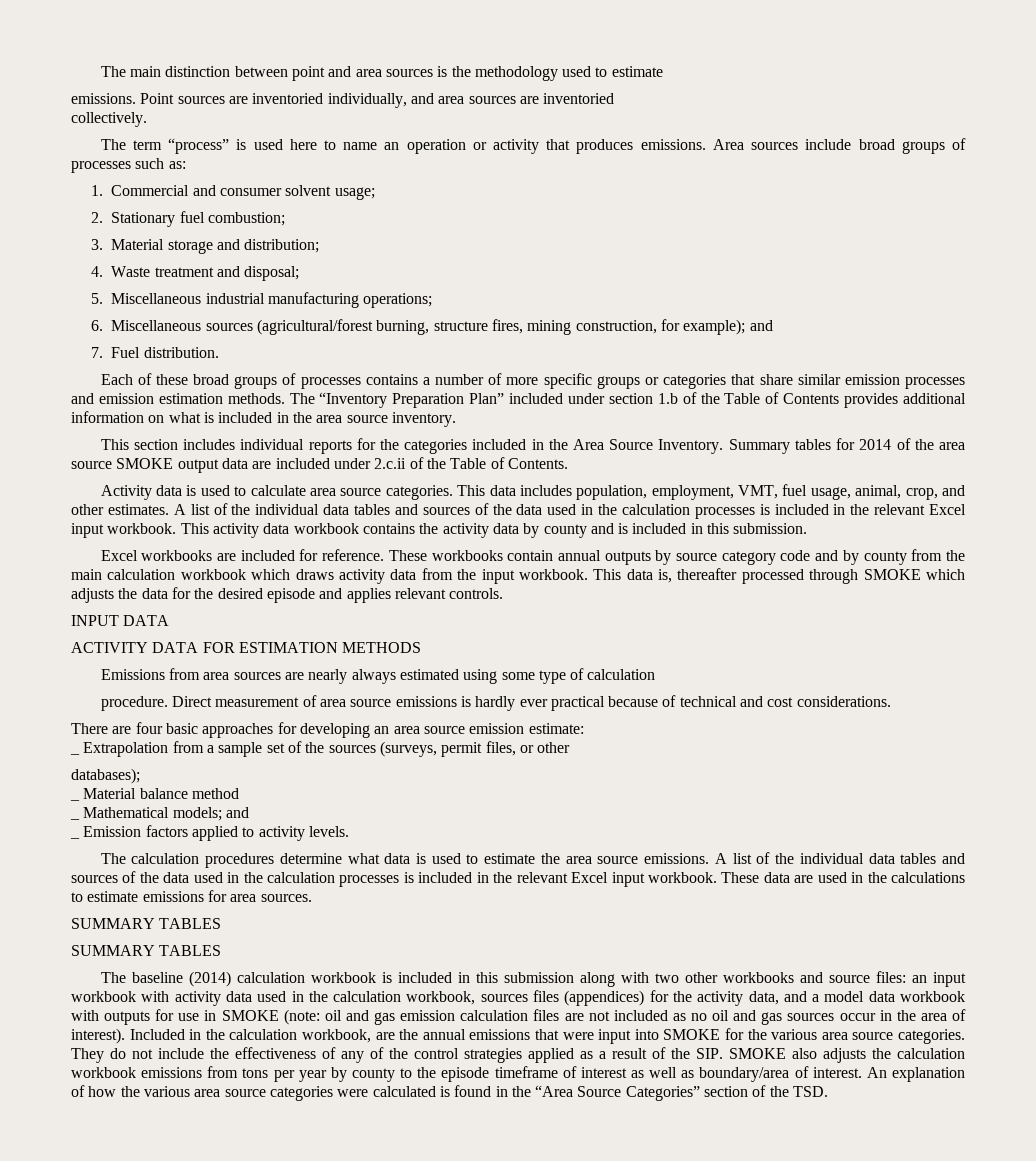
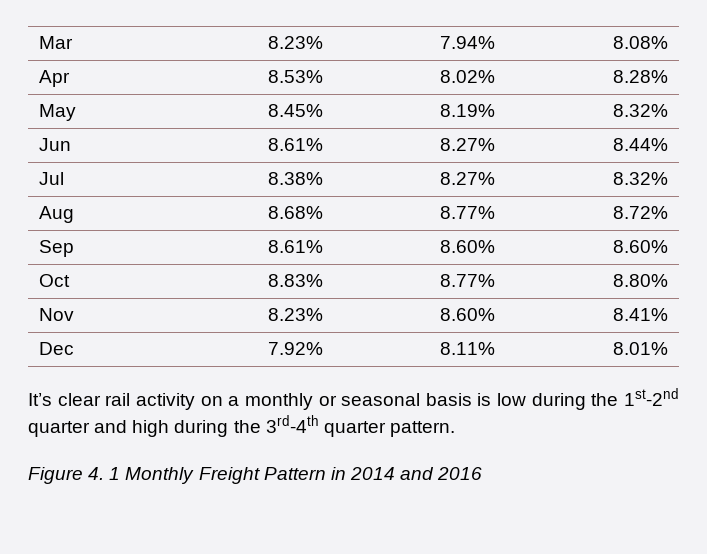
- The main distinction between point and area sources is the methodology used to estimate
- emissions. Point sources are inventoried individually, and area sources are inventoried
- collectively.
- The term “process” is used here to name an operation or activity that produces emissions. Area sources include broad groups of processes such as:
- 1. Commercial and consumer solvent usage;
- 2. Stationary fuel combustion;
- 3. Material storage and distribution;
- 4. Waste treatment and disposal;
- 5. Miscellaneous industrial manufacturing operations;
- 6. Miscellaneous sources (agricultural/forest burning, structure fires, mining construction, for example); and
- 7. Fuel distribution.
- Each of these broad groups of processes contains a number of more specific groups or categories that share similar emission processes and emission estimation methods. The “Inventory Preparation Plan” included under section 1.b of the Table of Contents provides additional information on what is included in the area source inventory.
- This section includes individual reports for the categories included in the Area Source Inventory. Summary tables for 2014 of the area source SMOKE output data are included under 2.c.ii of the Table of Contents.
- Activity data is used to calculate area source categories. This data includes population, employment, VMT, fuel usage, animal, crop, and other estimates. A list of the individual data tables and sources of the data used in the calculation processes is included in the relevant Excel input workbook. This activity data workbook contains the activity data by county and is included in this submission.
- Excel workbooks are included for reference. These workbooks contain annual outputs by source category code and by county from the main calculation workbook which draws activity data from the input workbook. This data is, thereafter processed through SMOKE which adjusts the data for the desired episode and applies relevant controls.
- INPUT DATA
- ACTIVITY DATA FOR ESTIMATION METHODS
- Emissions from area sources are nearly always estimated using some type of calculation
- procedure. Direct measurement of area source emissions is hardly ever practical because of technical and cost considerations.
- There are four basic approaches for developing an area source emission estimate:
- _ Extrapolation from a sample set of the sources (surveys, permit files, or other
- databases);
- _ Material balance method
- _ Mathematical models; and
- _ Emission factors applied to activity levels.
- The calculation procedures determine what data is used to estimate the area source emissions. A list of the individual data tables and sources of the data used in the calculation processes is included in the relevant Excel input workbook. These data are used in the calculations to estimate emissions for area sources.
- SUMMARY TABLES
- SUMMARY TABLES
- The baseline (2014) calculation workbook is included in this submission along with two other workbooks and source files: an input workbook with activity data used in the calculation workbook, sources files (appendices) for the activity data, and a model data workbook with outputs for use in SMOKE (note: oil and gas emission calculation files are not included as no oil and gas sources occur in the area of interest). Included in the calculation workbook, are the annual emissions that were input into SMOKE for the various area source categories. They do not include the effectiveness of any of the control strategies applied as a result of the SIP. SMOKE also adjusts the calculation workbook emissions from tons per year by county to the episode timeframe of interest as well as boundary/area of interest. An explanation of how the various area source categories were calculated is found in the “Area Source Categories” section of the TSD.
+ Mar | 8.23% | 7.94% | 8.08%
+ Apr | 8.53% | 8.02% | 8.28%
+ May | 8.45% | 8.19% | 8.32%
+ Jun | 8.61% | 8.27% | 8.44%
+ Jul | 8.38% | 8.27% | 8.32%
+ Aug | 8.68% | 8.77% | 8.72%
+ Sep | 8.61% | 8.60% | 8.60%
+ Oct | 8.83% | 8.77% | 8.80%
+ Nov | 8.23% | 8.60% | 8.41%
+ Dec | 7.92% | 8.11% | 8.01%
+ It’s clear rail activity on a monthly or seasonal basis is low during the 1st-2nd quarter and high during the 3rd-4th quarter pattern.
+ Figure 4. 1 Monthly Freight Pattern in 2014 and 2016

